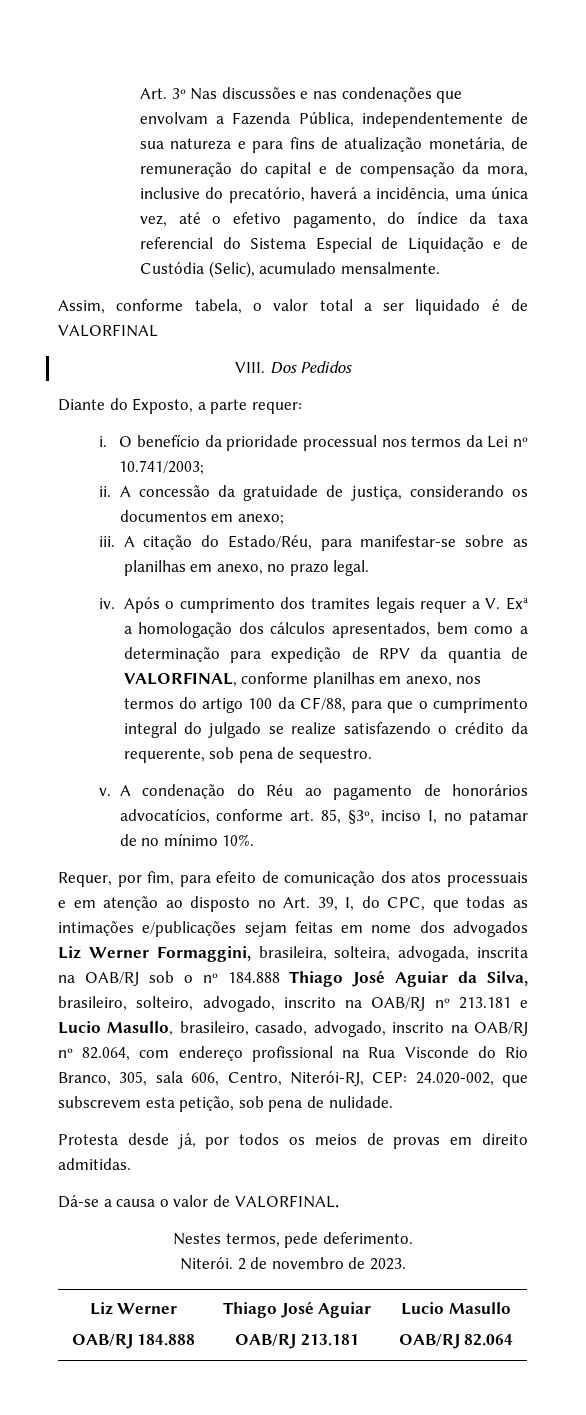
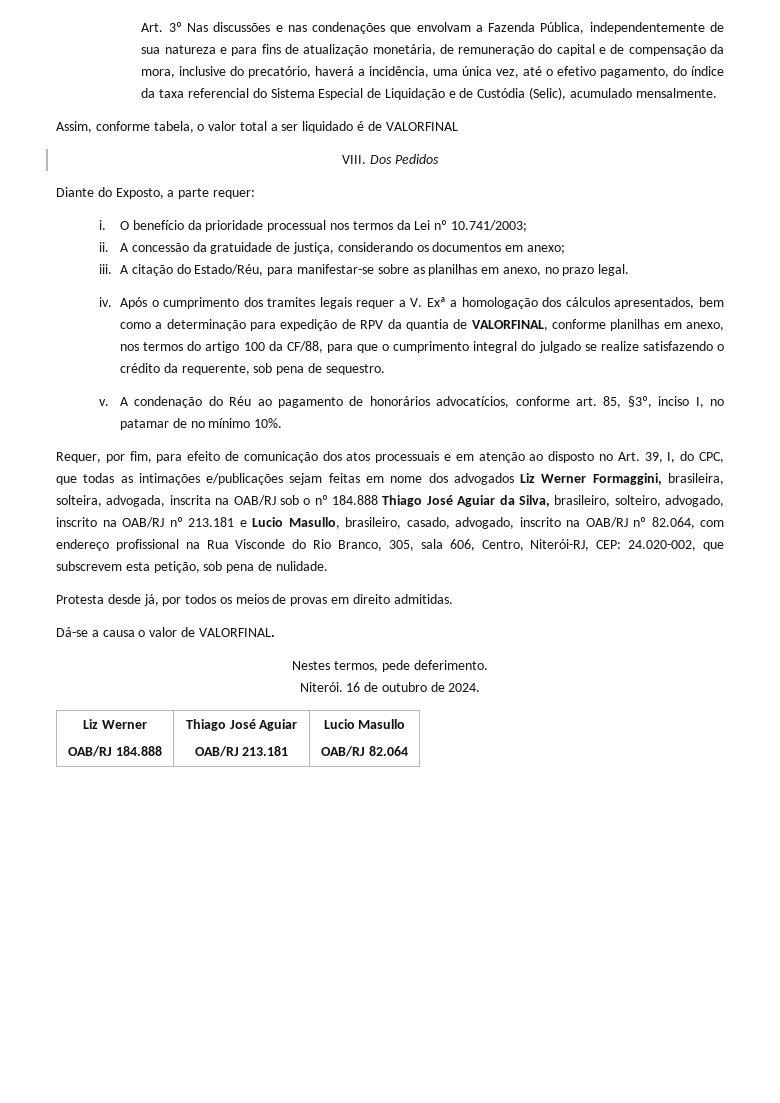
- 2 de novembro de 2023.
+ 16 de outubro de 2024.

